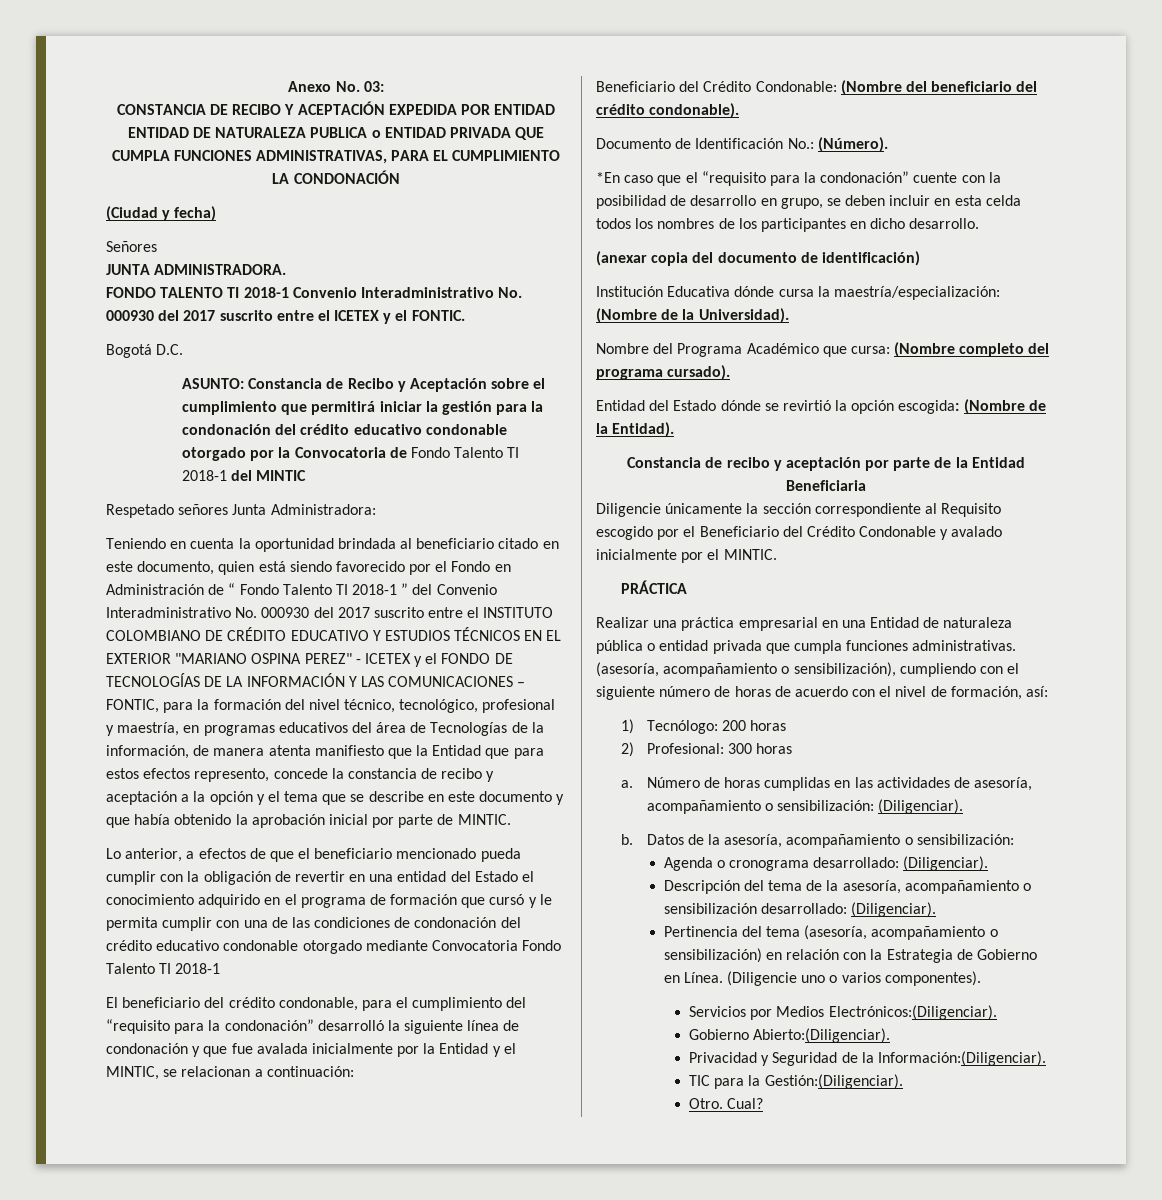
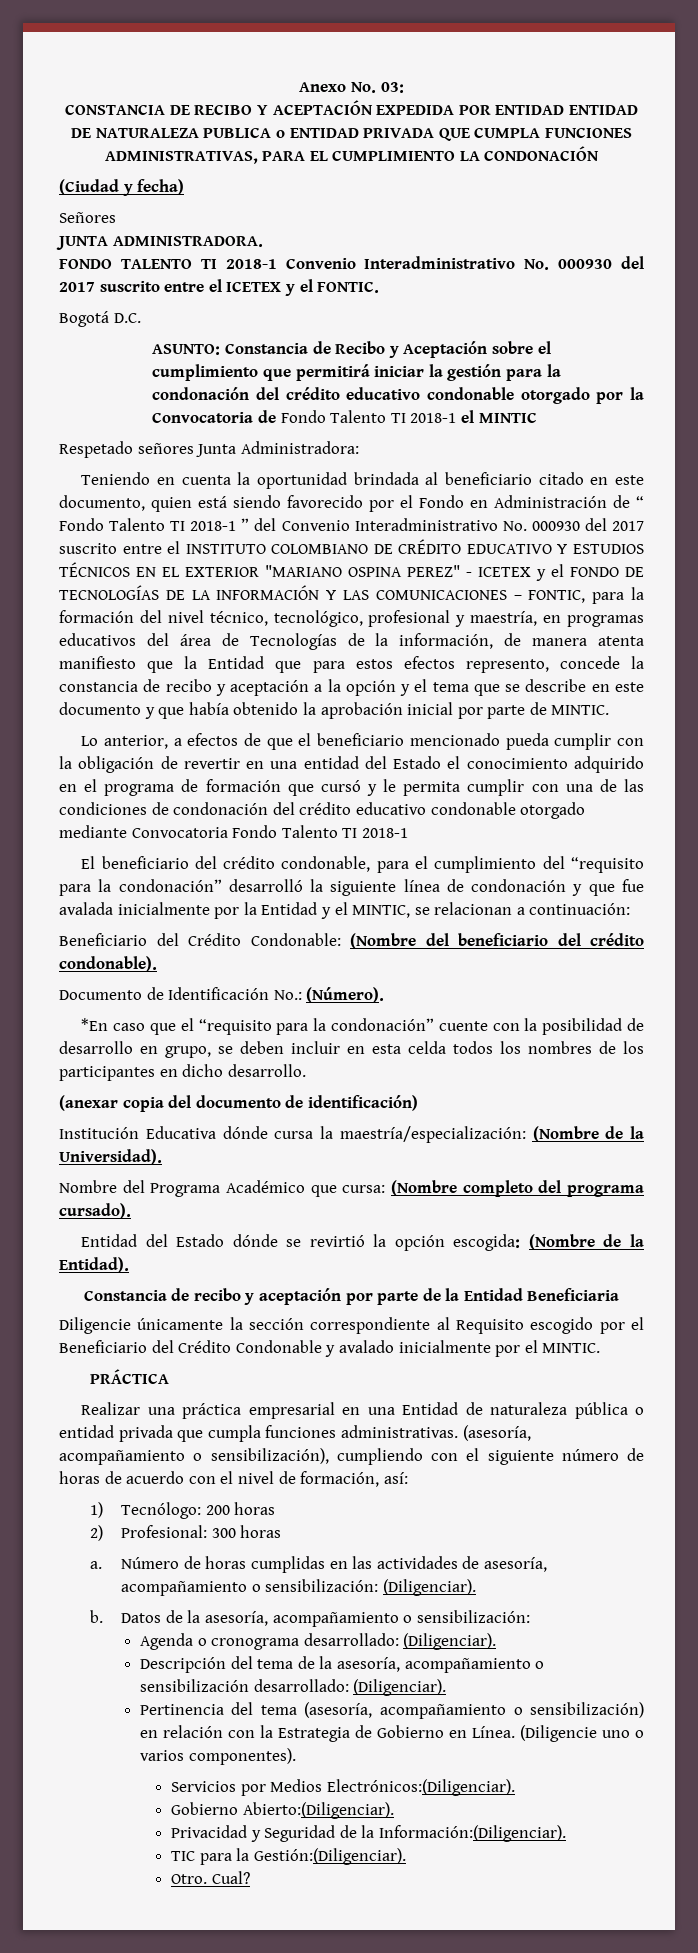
- ASUNTO: Constancia de Recibo y Aceptación sobre el cumplimiento que permitirá iniciar la gestión para la condonación del crédito educativo condonable otorgado por la Convocatoria de Fondo Talento TI 2018-1 del MINTIC
+ ASUNTO: Constancia de Recibo y Aceptación sobre el cumplimiento que permitirá iniciar la gestión para la condonación del crédito educativo condonable otorgado por la Convocatoria de Fondo Talento TI 2018-1 el MINTIC

